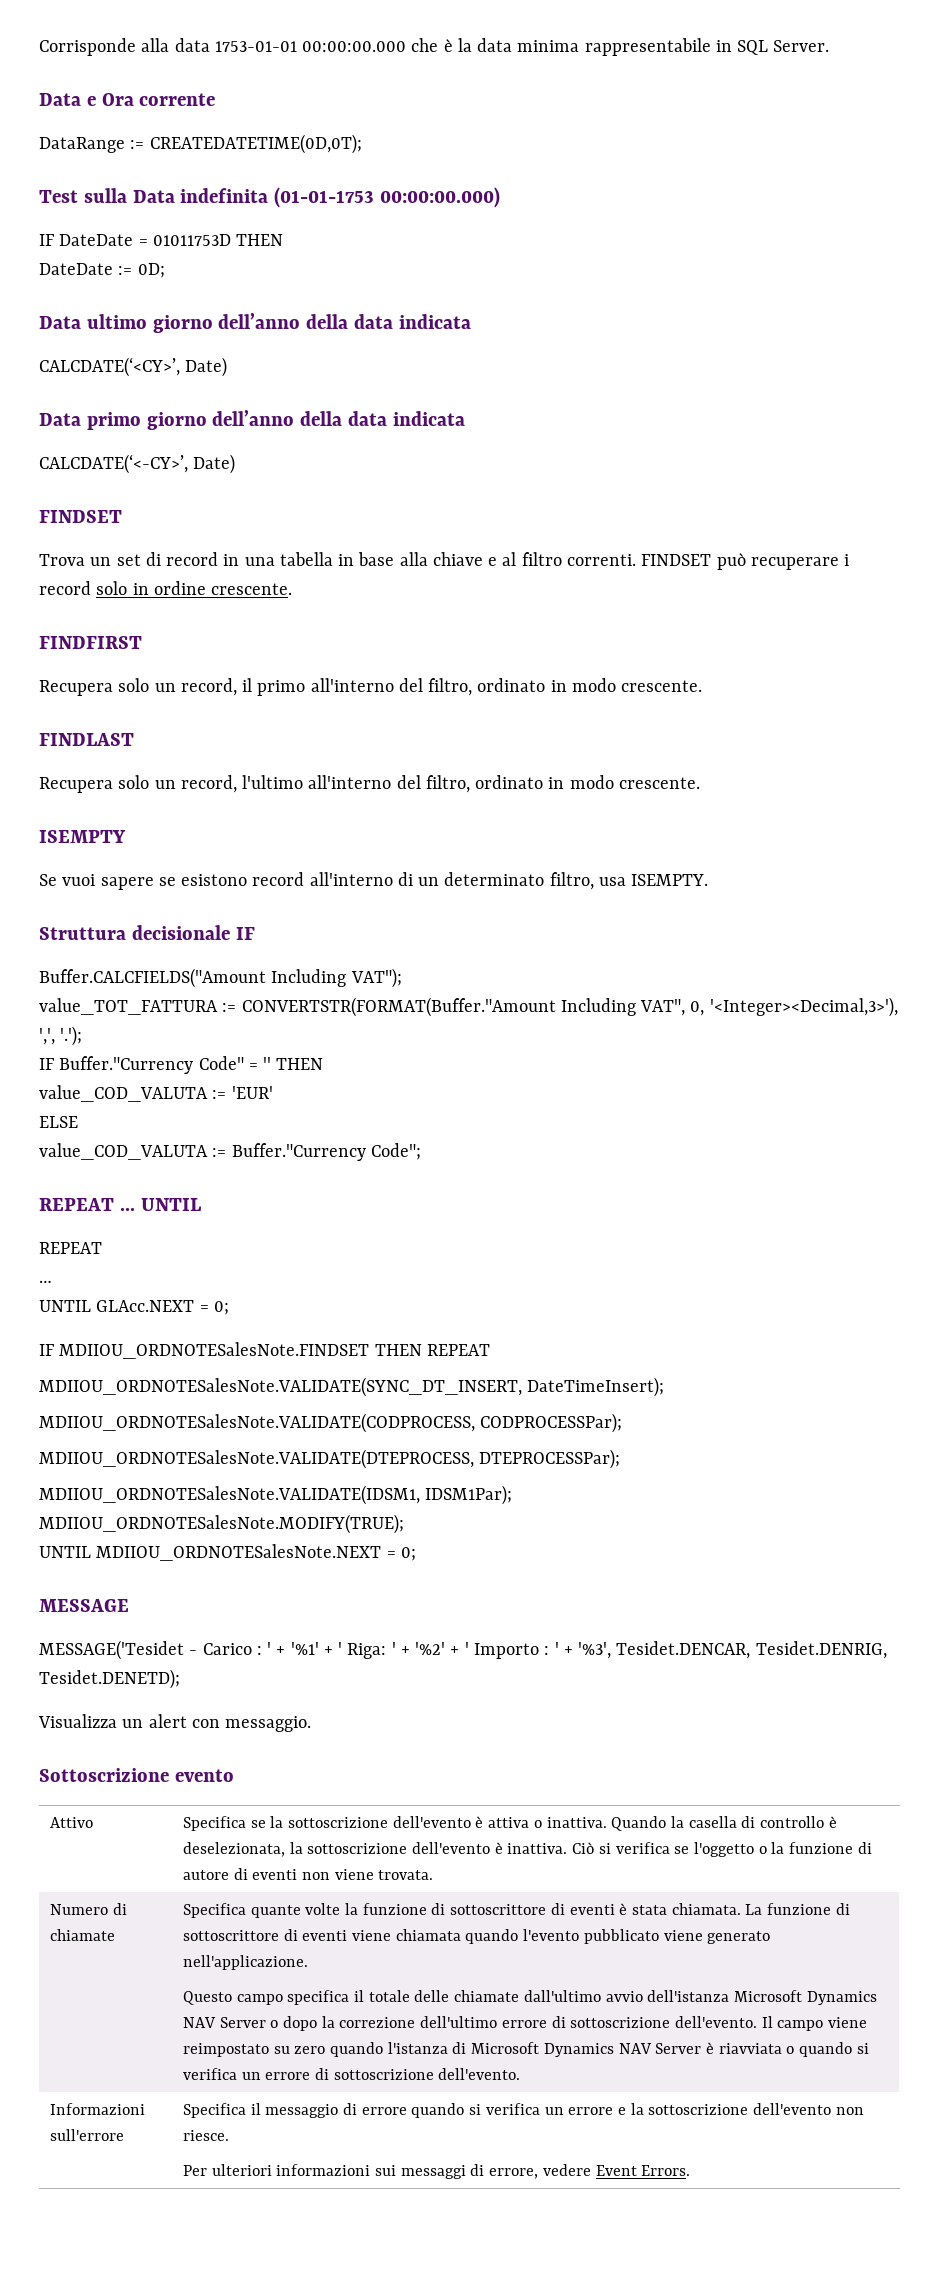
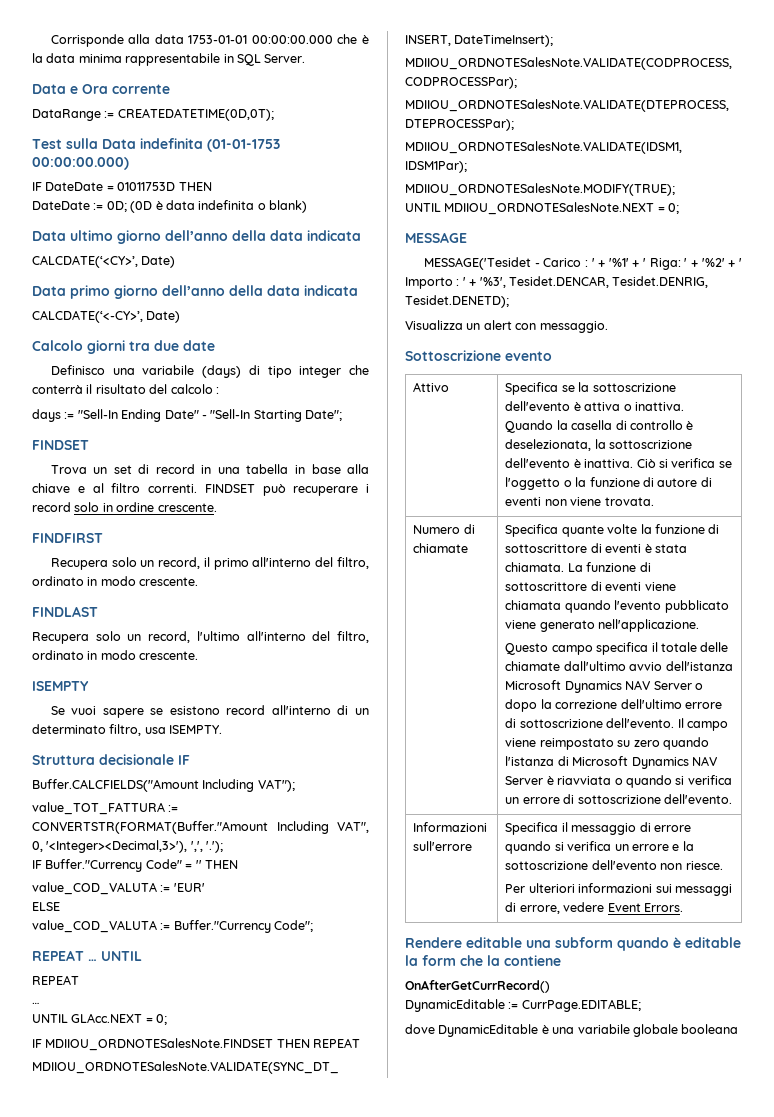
- DateDate := 0D;
+ DateDate := 0D; (0D è data indefinita o blank)
+ Calcolo giorni tra due date
+ Definisco una variabile (days) di tipo integer che conterrà il risultato del calcolo :
+ days := "Sell-In Ending Date" - "Sell-In Starting Date";
+ Rendere editable una subform quando è editable la form che la contiene
+ OnAfterGetCurrRecord()
+ DynamicEditable := CurrPage.EDITABLE;
+ dove DynamicEditable è una variabile globale booleana

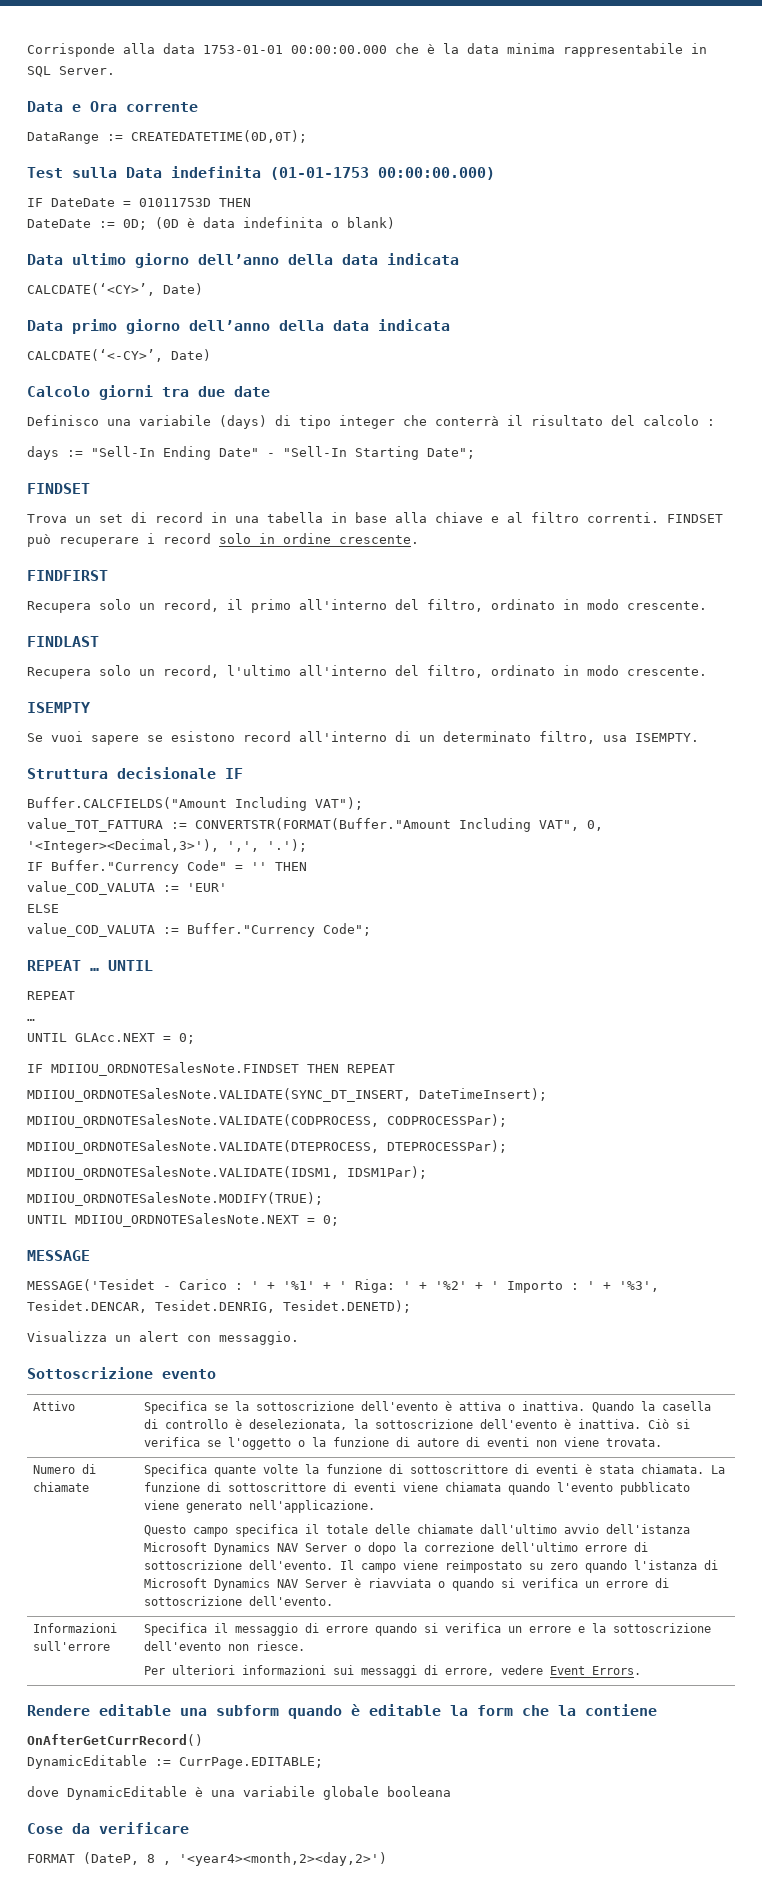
+ Cose da verificare
+ FORMAT (DateP, 8 , '<year4><month,2><day,2>')

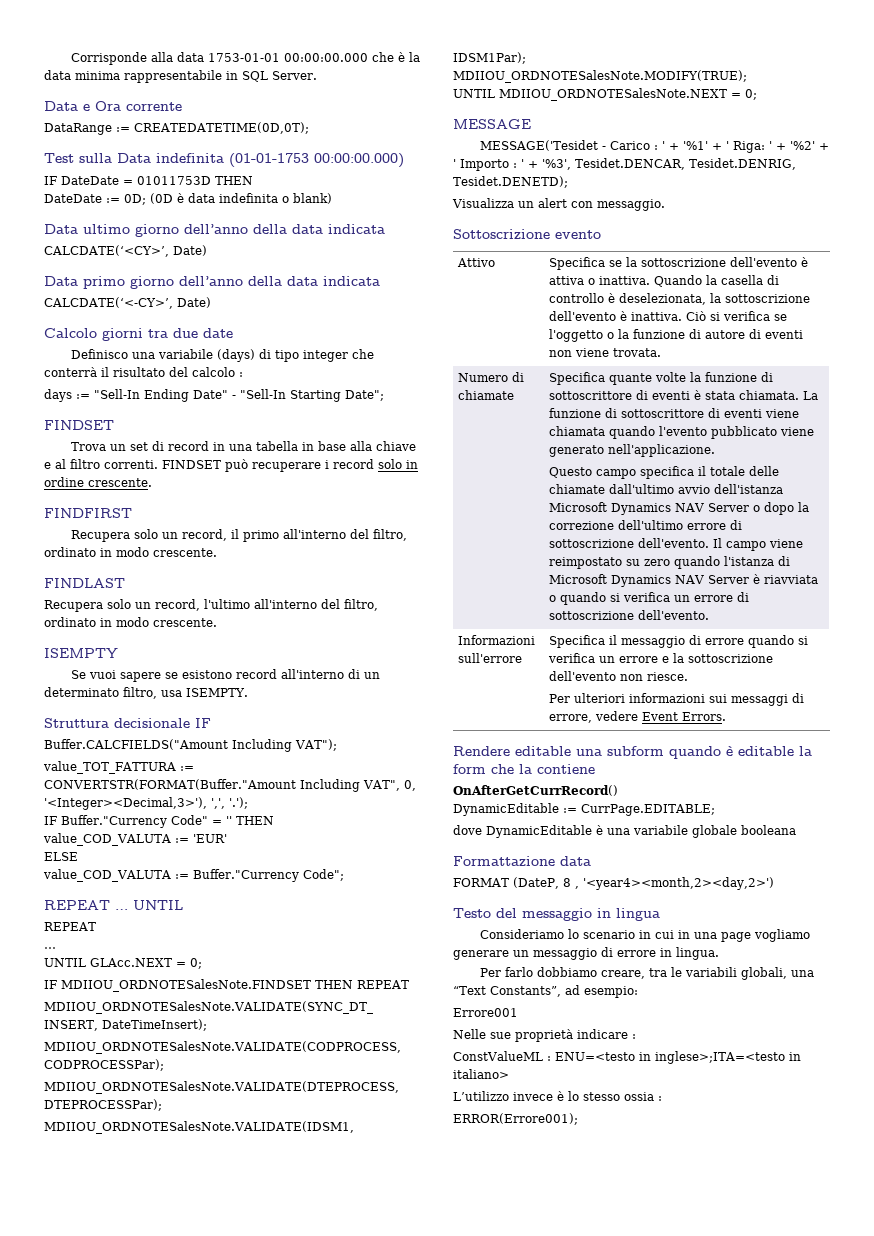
- Cose da verificare
+ Formattazione data
+ Testo del messaggio in lingua
+ Consideriamo lo scenario in cui in una page vogliamo generare un messaggio di errore in lingua.
+ Per farlo dobbiamo creare, tra le variabili globali, una “Text Constants”, ad esempio:
+ Errore001
+ Nelle sue proprietà indicare :
+ ConstValueML : ENU=<testo in inglese>;ITA=<testo in italiano>
+ L’utilizzo invece è lo stesso ossia :
+ ERROR(Errore001);

